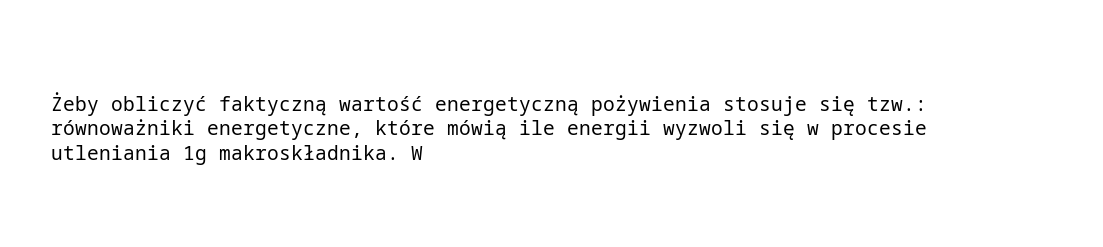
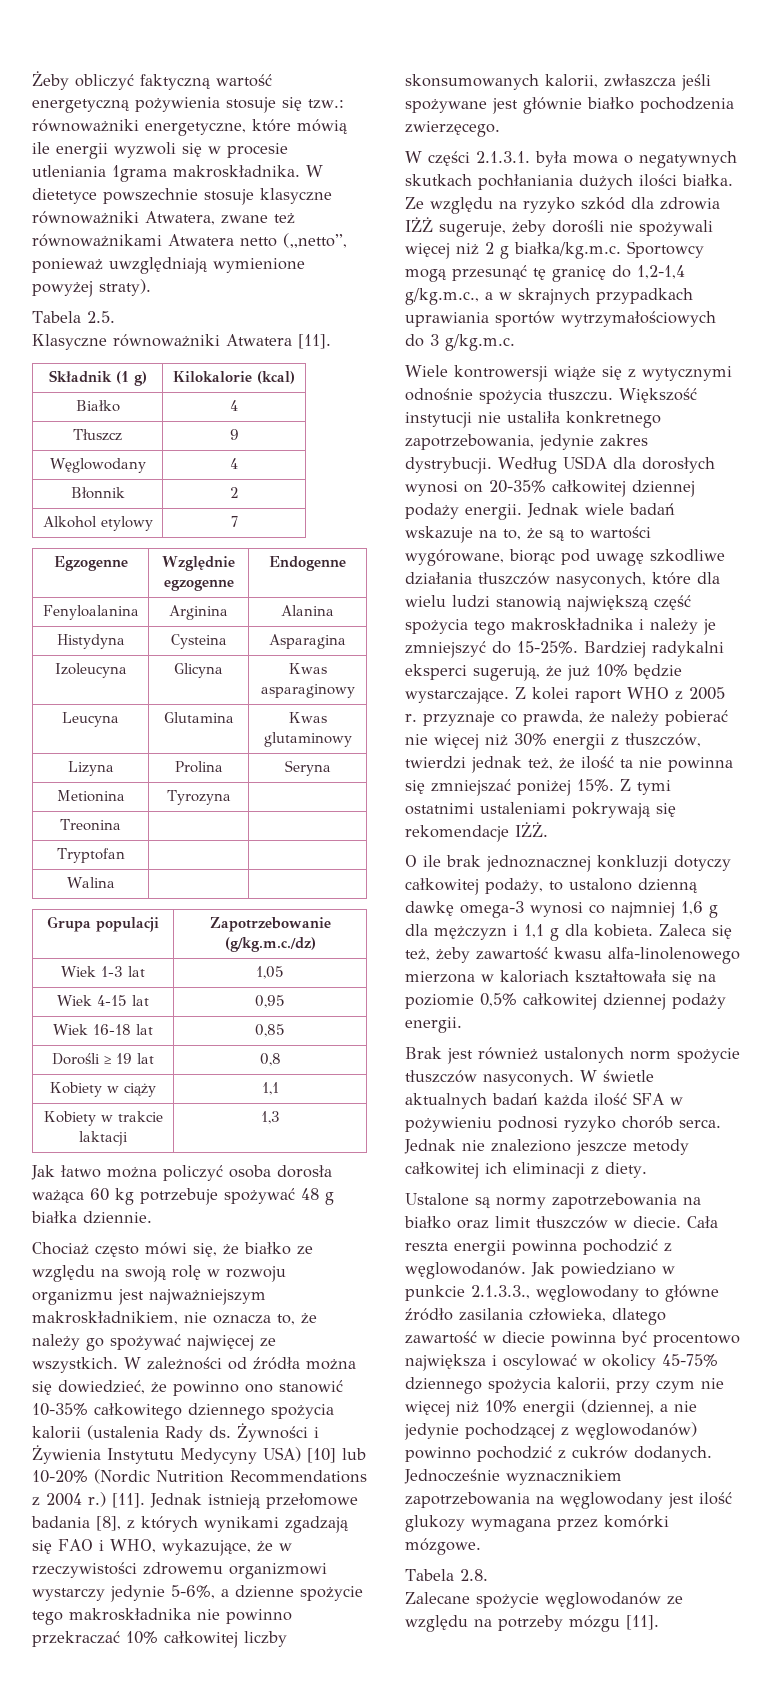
- Żeby obliczyć faktyczną wartość energetyczną pożywienia stosuje się tzw.: równoważniki energetyczne, które mówią ile energii wyzwoli się w procesie utleniania 1g makroskładnika.
+ Żeby obliczyć faktyczną wartość energetyczną pożywienia stosuje się tzw.: równoważniki energetyczne, które mówią ile energii wyzwoli się w procesie utleniania 1grama makroskładnika.
- W
+ W dietetyce powszechnie stosuje klasyczne równoważniki Atwatera, zwane też równoważnikami Atwatera netto („netto”, ponieważ uwzględniają wymienione powyżej straty).
+ Tabela 2.5.
+ Klasyczne równoważniki Atwatera [11].
+ Składnik (1 g) | Kilokalorie (kcal)
+ Białko | 4
+ Tłuszcz | 9
+ Węglowodany | 4
+ Błonnik | 2
+ Alkohol etylowy | 7
+ Egzogenne | Względnie egzogenne | Endogenne
+ Fenyloalanina | Arginina | Alanina
+ Histydyna | Cysteina | Asparagina
+ Izoleucyna | Glicyna | Kwas asparaginowy
+ Leucyna | Glutamina | Kwas glutaminowy
+ Lizyna | Prolina | Seryna
+ Metionina | Tyrozyna |
+ Treonina | |
+ Tryptofan | |
+ Walina | |
+ Grupa populacji | Zapotrzebowanie (g/kg.m.c./dz)
+ Wiek 1-3 lat | 1,05
+ Wiek 4-15 lat | 0,95
+ Wiek 16-18 lat | 0,85
+ Dorośli ≥ 19 lat | 0,8
+ Kobiety w ciąży | 1,1
+ Kobiety w trakcie laktacji | 1,3
+ Jak łatwo można policzyć osoba dorosła ważąca 60 kg potrzebuje spożywać 48 g białka dziennie.
+ Chociaż często mówi się, że białko ze względu na swoją rolę w rozwoju organizmu jest najważniejszym makroskładnikiem, nie oznacza to, że należy go spożywać najwięcej ze wszystkich. W zależności od źródła można się dowiedzieć, że powinno ono stanowić 10-35% całkowitego dziennego spożycia kalorii (ustalenia Rady ds. Żywności i Żywienia Instytutu Medycyny USA) [10] lub 10-20% (Nordic Nutrition Recommendations z 2004 r.) [11]. Jednak istnieją przełomowe badania [8], z których wynikami zgadzają się FAO i WHO, wykazujące, że w rzeczywistości zdrowemu organizmowi wystarczy jedynie 5-6%, a dzienne spożycie tego makroskładnika nie powinno przekraczać 10% całkowitej liczby skonsumowanych kalorii, zwłaszcza jeśli spożywane jest głównie białko pochodzenia zwierzęcego.
+ W części 2.1.3.1. była mowa o negatywnych skutkach pochłaniania dużych ilości białka. Ze względu na ryzyko szkód dla zdrowia IŻŻ sugeruje, żeby dorośli nie spożywali więcej niż 2 g białka/kg.m.c. Sportowcy mogą przesunąć tę granicę do 1,2-1,4 g/kg.m.c., a w skrajnych przypadkach uprawiania sportów wytrzymałościowych do 3 g/kg.m.c.
+ Wiele kontrowersji wiąże się z wytycznymi odnośnie spożycia tłuszczu. Większość instytucji nie ustaliła konkretnego zapotrzebowania, jedynie zakres dystrybucji. Według USDA dla dorosłych wynosi on 20-35% całkowitej dziennej podaży energii. Jednak wiele badań wskazuje na to, że są to wartości wygórowane, biorąc pod uwagę szkodliwe działania tłuszczów nasyconych, które dla wielu ludzi stanowią największą część spożycia tego makroskładnika i należy je zmniejszyć do 15-25%. Bardziej radykalni eksperci sugerują, że już 10% będzie wystarczające. Z kolei raport WHO z 2005 r. przyznaje co prawda, że należy pobierać nie więcej niż 30% energii z tłuszczów, twierdzi jednak też, że ilość ta nie powinna się zmniejszać poniżej 15%. Z tymi ostatnimi ustaleniami pokrywają się rekomendacje IŻŻ.
+ O ile brak jednoznacznej konkluzji dotyczy całkowitej podaży, to ustalono dzienną dawkę omega-3 wynosi co najmniej 1,6 g dla mężczyzn i 1,1 g dla kobieta. Zaleca się też, żeby zawartość kwasu alfa-linolenowego mierzona w kaloriach kształtowała się na poziomie 0,5% całkowitej dziennej podaży energii.
+ Brak jest również ustalonych norm spożycie tłuszczów nasyconych. W świetle aktualnych badań każda ilość SFA w pożywieniu podnosi ryzyko chorób serca. Jednak nie znaleziono jeszcze metody całkowitej ich eliminacji z diety.
+ Ustalone są normy zapotrzebowania na białko oraz limit tłuszczów w diecie. Cała reszta energii powinna pochodzić z węglowodanów. Jak powiedziano w punkcie 2.1.3.3., węglowodany to główne źródło zasilania człowieka, dlatego zawartość w diecie powinna być procentowo największa i oscylować w okolicy 45-75% dziennego spożycia kalorii, przy czym nie więcej niż 10% energii (dziennej, a nie jedynie pochodzącej z węglowodanów) powinno pochodzić z cukrów dodanych. Jednocześnie wyznacznikiem zapotrzebowania na węglowodany jest ilość glukozy wymagana przez komórki mózgowe.
+ Tabela 2.8.
+ Zalecane spożycie węglowodanów ze względu na potrzeby mózgu [11].

